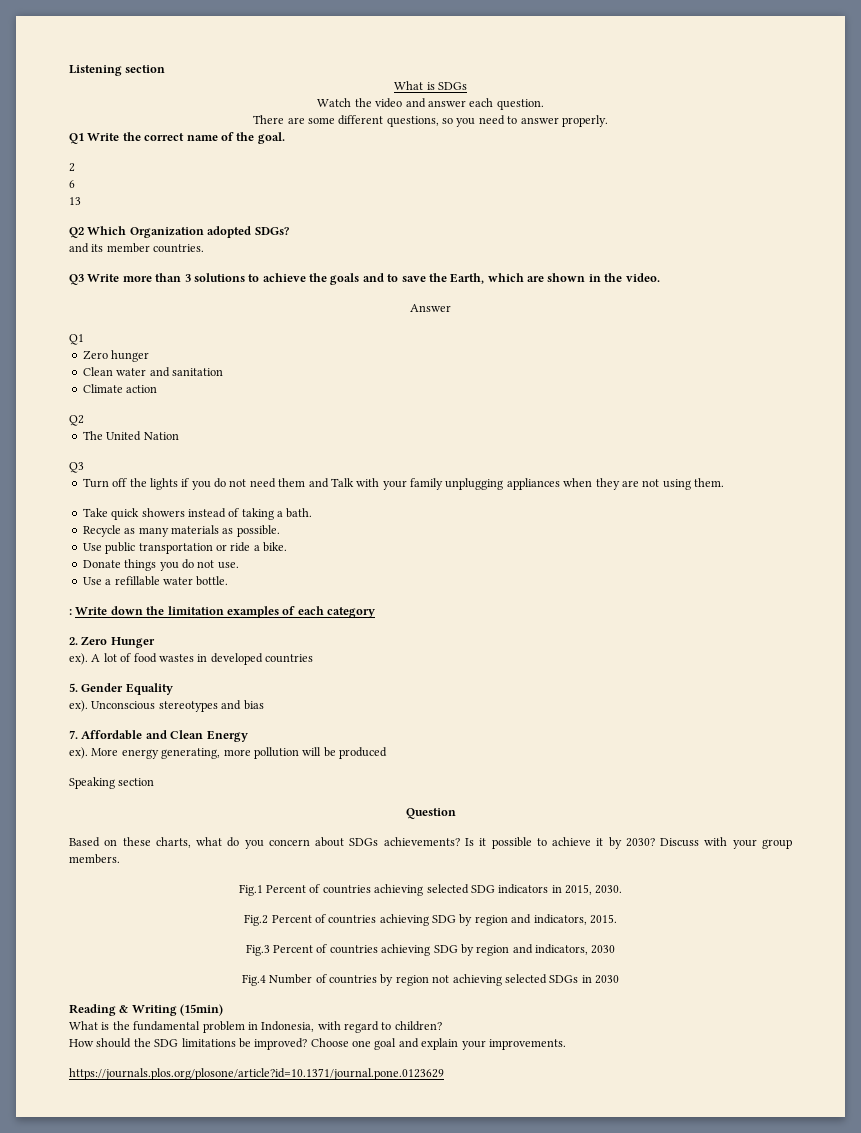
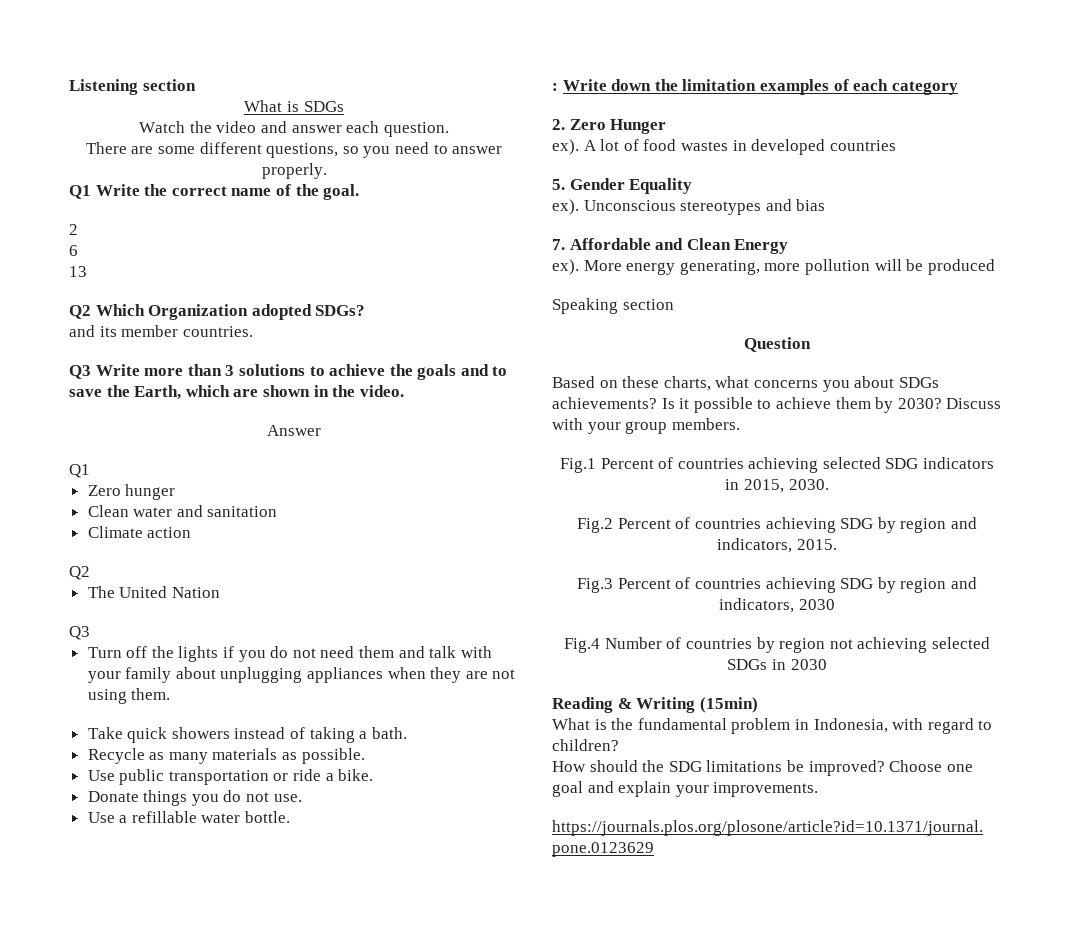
- Turn off the lights if you do not need them and Talk with your family unplugging appliances when they are not using them.
+ Turn off the lights if you do not need them and talk with your family about unplugging appliances when they are not using them.
- Based on these charts, what do you concern about SDGs achievements?
+ Based on these charts, what concerns you about SDGs achievements?
- Is it possible to achieve it by 2030?
+ Is it possible to achieve them by 2030?

